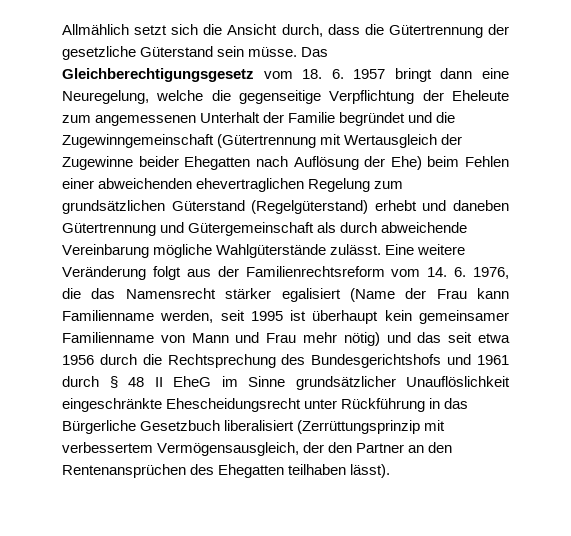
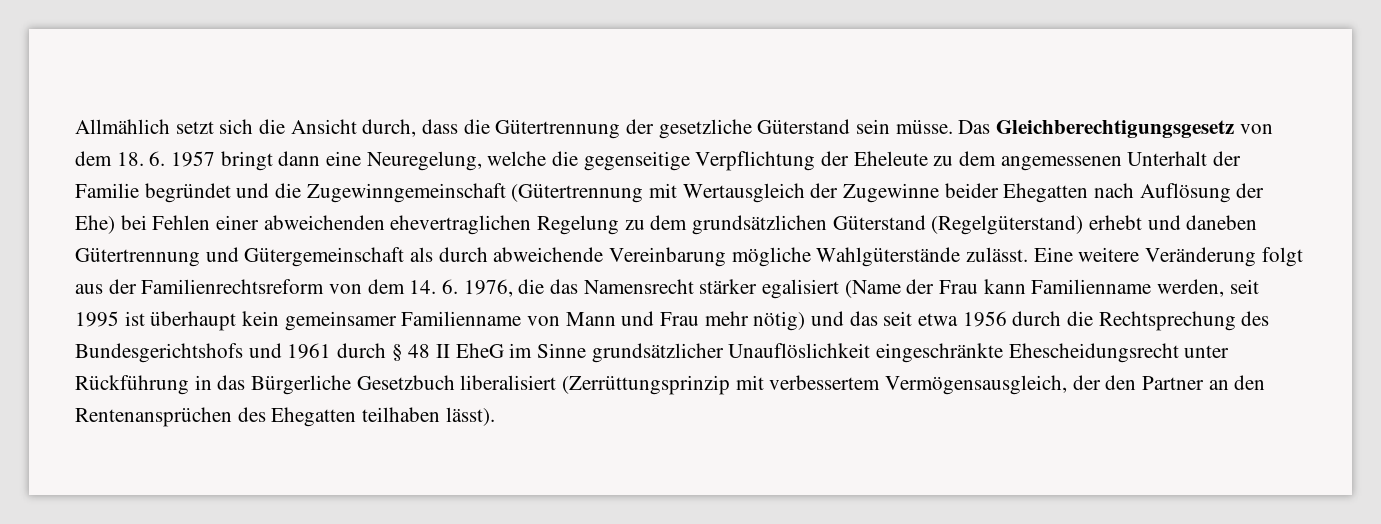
- Das Gleichberechtigungsgesetz vom 18. 6. 1957 bringt dann eine Neuregelung, welche die gegenseitige Verpflichtung der Eheleute zum angemessenen Unterhalt der Familie begründet und die Zugewinngemeinschaft (Gütertrennung mit Wertausgleich der Zugewinne beider Ehegatten nach Auflösung der Ehe) beim Fehlen einer abweichenden ehevertraglichen Regelung zum grundsätzlichen Güterstand (Regelgüterstand) erhebt und daneben Gütertrennung und Gütergemeinschaft als durch abweichende Vereinbarung mögliche Wahlgüterstände zulässt.
+ Das Gleichberechtigungsgesetz von dem 18. 6. 1957 bringt dann eine Neuregelung, welche die gegenseitige Verpflichtung der Eheleute zu dem angemessenen Unterhalt der Familie begründet und die Zugewinngemeinschaft (Gütertrennung mit Wertausgleich der Zugewinne beider Ehegatten nach Auflösung der Ehe) bei Fehlen einer abweichenden ehevertraglichen Regelung zu dem grundsätzlichen Güterstand (Regelgüterstand) erhebt und daneben Gütertrennung und Gütergemeinschaft als durch abweichende Vereinbarung mögliche Wahlgüterstände zulässt.
- Eine weitere Veränderung folgt aus der Familienrechtsreform vom 14. 6. 1976, die das Namensrecht stärker egalisiert (Name der Frau kann Familienname werden, seit 1995 ist überhaupt kein gemeinsamer Familienname von Mann und Frau mehr nötig) und das seit etwa 1956 durch die Rechtsprechung des Bundesgerichtshofs und 1961 durch § 48 II EheG im Sinne grundsätzlicher Unauflöslichkeit eingeschränkte Ehescheidungsrecht unter Rückführung in das Bürgerliche Gesetzbuch liberalisiert (Zerrüttungsprinzip mit verbessertem Vermögensausgleich, der den Partner an den Rentenansprüchen des Ehegatten teilhaben lässt).
+ Eine weitere Veränderung folgt aus der Familienrechtsreform von dem 14. 6. 1976, die das Namensrecht stärker egalisiert (Name der Frau kann Familienname werden, seit 1995 ist überhaupt kein gemeinsamer Familienname von Mann und Frau mehr nötig) und das seit etwa 1956 durch die Rechtsprechung des Bundesgerichtshofs und 1961 durch § 48 II EheG im Sinne grundsätzlicher Unauflöslichkeit eingeschränkte Ehescheidungsrecht unter Rückführung in das Bürgerliche Gesetzbuch liberalisiert (Zerrüttungsprinzip mit verbessertem Vermögensausgleich, der den Partner an den Rentenansprüchen des Ehegatten teilhaben lässt).

